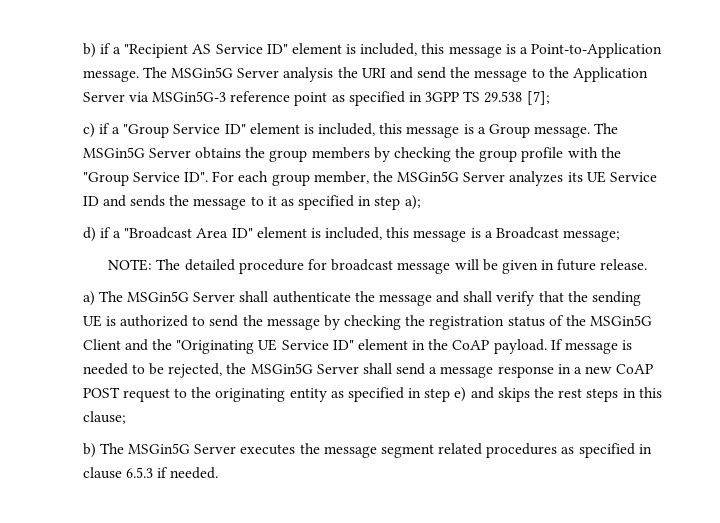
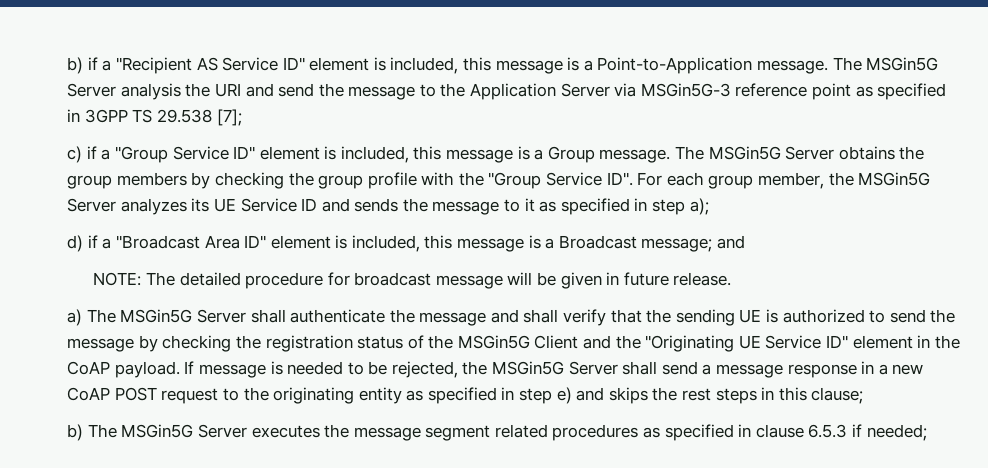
- d) if a "Broadcast Area ID" element is included, this message is a Broadcast message;
+ d) if a "Broadcast Area ID" element is included, this message is a Broadcast message; and
- b) The MSGin5G Server executes the message segment related procedures as specified in clause 6.5.3 if needed.
+ b) The MSGin5G Server executes the message segment related procedures as specified in clause 6.5.3 if needed;

